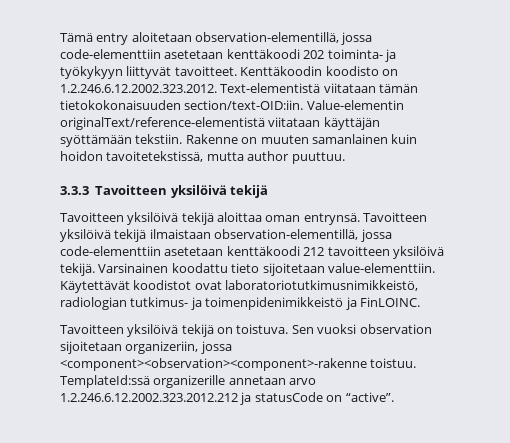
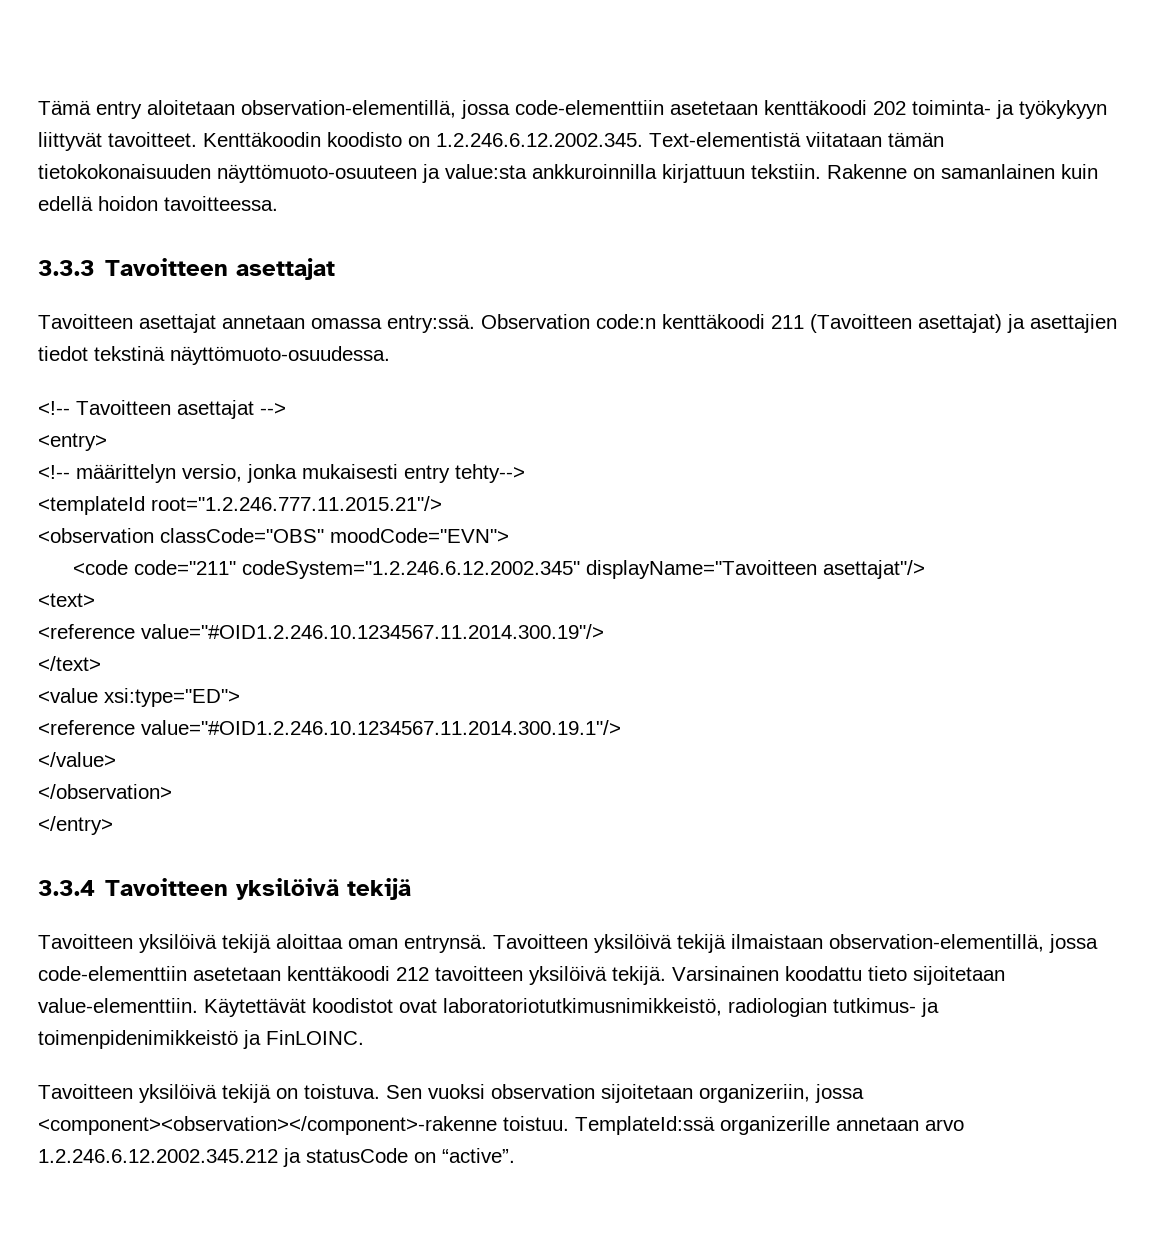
- Kenttäkoodin koodisto on 1.2.246.6.12.2002.323.2012. Text-elementistä viitataan tämän tietokokonaisuuden section/text-OID:iin. Value-elementin originalText/reference-elementistä viitataan käyttäjän syöttämään tekstiin.
+ Kenttäkoodin koodisto on 1.2.246.6.12.2002.345. Text-elementistä viitataan tämän tietokokonaisuuden näyttömuoto-osuuteen ja value:sta ankkuroinnilla kirjattuun tekstiin.
- Rakenne on muuten samanlainen kuin hoidon tavoitetekstissä, mutta author puuttuu.
- 3.3.3 Tavoitteen yksilöivä tekijä
+ Rakenne on samanlainen kuin edellä hoidon tavoitteessa.
+ 3.3.3 Tavoitteen asettajat
+ Tavoitteen asettajat annetaan omassa entry:ssä. Observation code:n kenttäkoodi 211 (Tavoitteen asettajat) ja asettajien tiedot tekstinä näyttömuoto-osuudessa.
+ <!-- Tavoitteen asettajat -->
+ <entry>
+ <!-- määrittelyn versio, jonka mukaisesti entry tehty-->
+ <templateId root="1.2.246.777.11.2015.21"/>
+ <observation classCode="OBS" moodCode="EVN">
+ <code code="211" codeSystem="1.2.246.6.12.2002.345" displayName="Tavoitteen asettajat"/>
+ <text>
+ <reference value="#OID1.2.246.10.1234567.11.2014.300.19"/>
+ </text>
+ <value xsi:type="ED">
+ <reference value="#OID1.2.246.10.1234567.11.2014.300.19.1"/>
+ </value>
+ </observation>
+ </entry>
+ 3.3.4 Tavoitteen yksilöivä tekijä
- Sen vuoksi observation sijoitetaan organizeriin, jossa <component><observation><component>-rakenne toistuu.
+ Sen vuoksi observation sijoitetaan organizeriin, jossa <component><observation></component>-rakenne toistuu.
- TemplateId:ssä organizerille annetaan arvo 1.2.246.6.12.2002.323.2012.212 ja statusCode on “active”.
+ TemplateId:ssä organizerille annetaan arvo 1.2.246.6.12.2002.345.212 ja statusCode on “active”.

